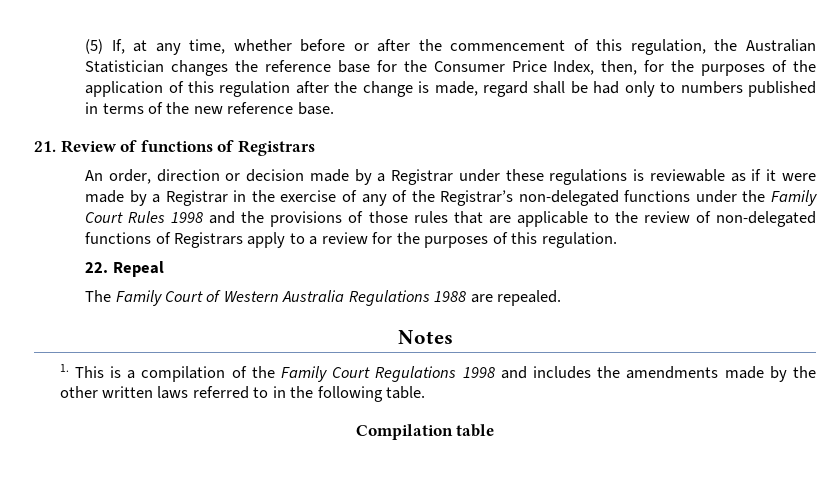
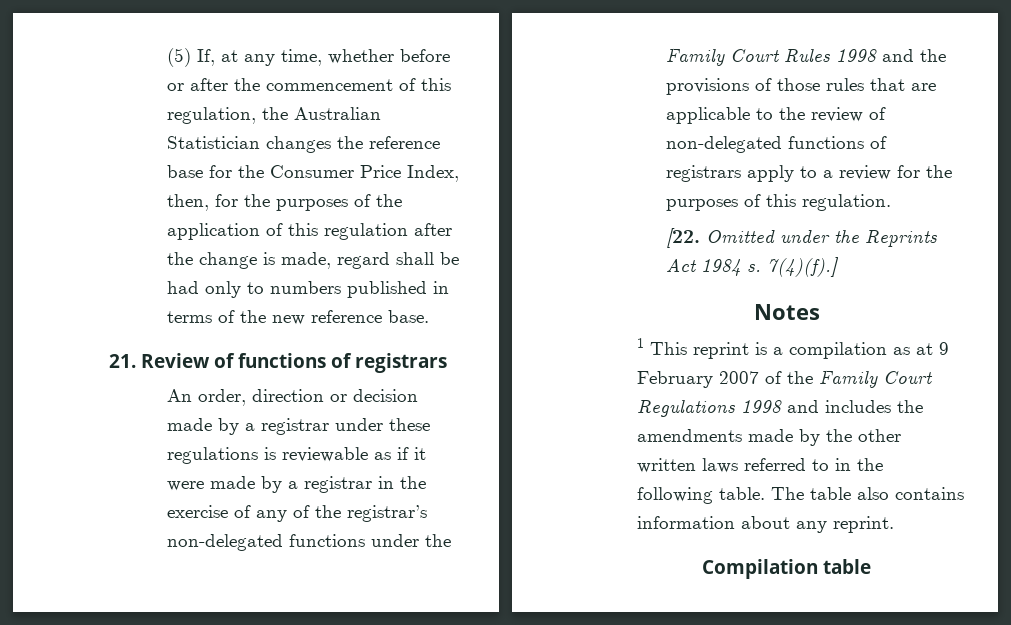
- 21. Review of functions of Registrars
+ 21. Review of functions of registrars
- An order, direction or decision made by a Registrar under these regulations is reviewable as if it were made by a Registrar in the exercise of any of the Registrar’s non-delegated functions under the Family Court Rules 1998 and the provisions of those rules that are applicable to the review of non-delegated functions of Registrars apply to a review for the purposes of this regulation.
+ An order, direction or decision made by a registrar under these regulations is reviewable as if it were made by a registrar in the exercise of any of the registrar’s non-delegated functions under the Family Court Rules 1998 and the provisions of those rules that are applicable to the review of non-delegated functions of registrars apply to a review for the purposes of this regulation.
- 22. Repeal
- The Family Court of Western Australia Regulations 1988 are repealed.
+ [22. Omitted under the Reprints Act 1984 s. 7(4)(f).]
  Notes
- 1. This is a compilation of the Family Court Regulations 1998 and includes the amendments made by the other written laws referred to in the following table.
+ 1 This reprint is a compilation as at 9 February 2007 of the Family Court Regulations 1998 and includes the amendments made by the other written laws referred to in the following table. The table also contains information about any reprint.

